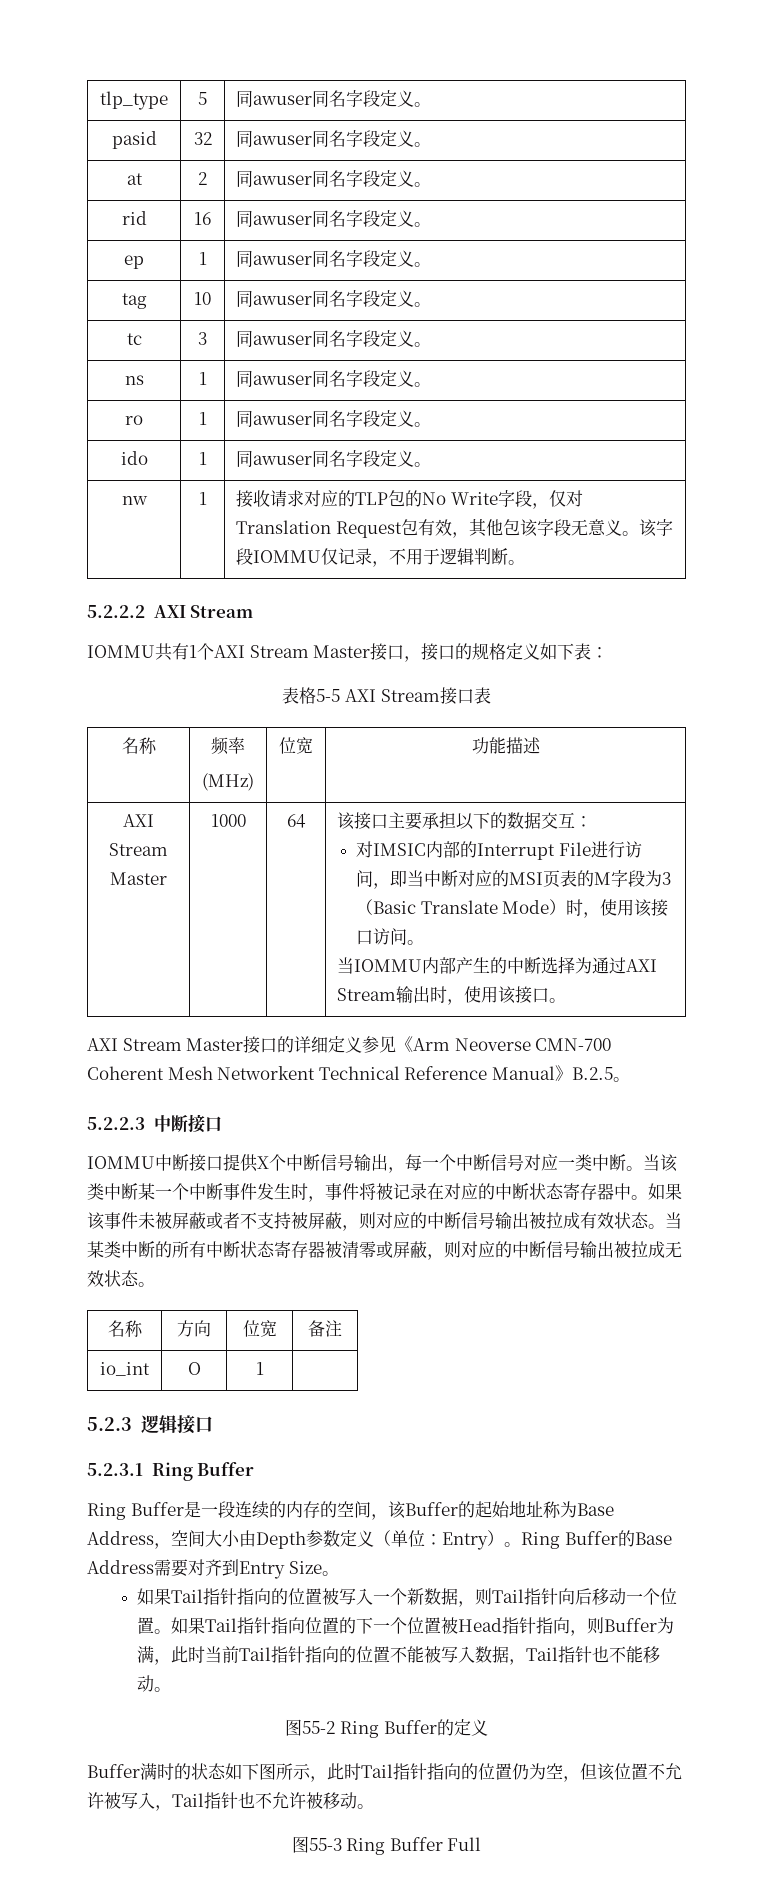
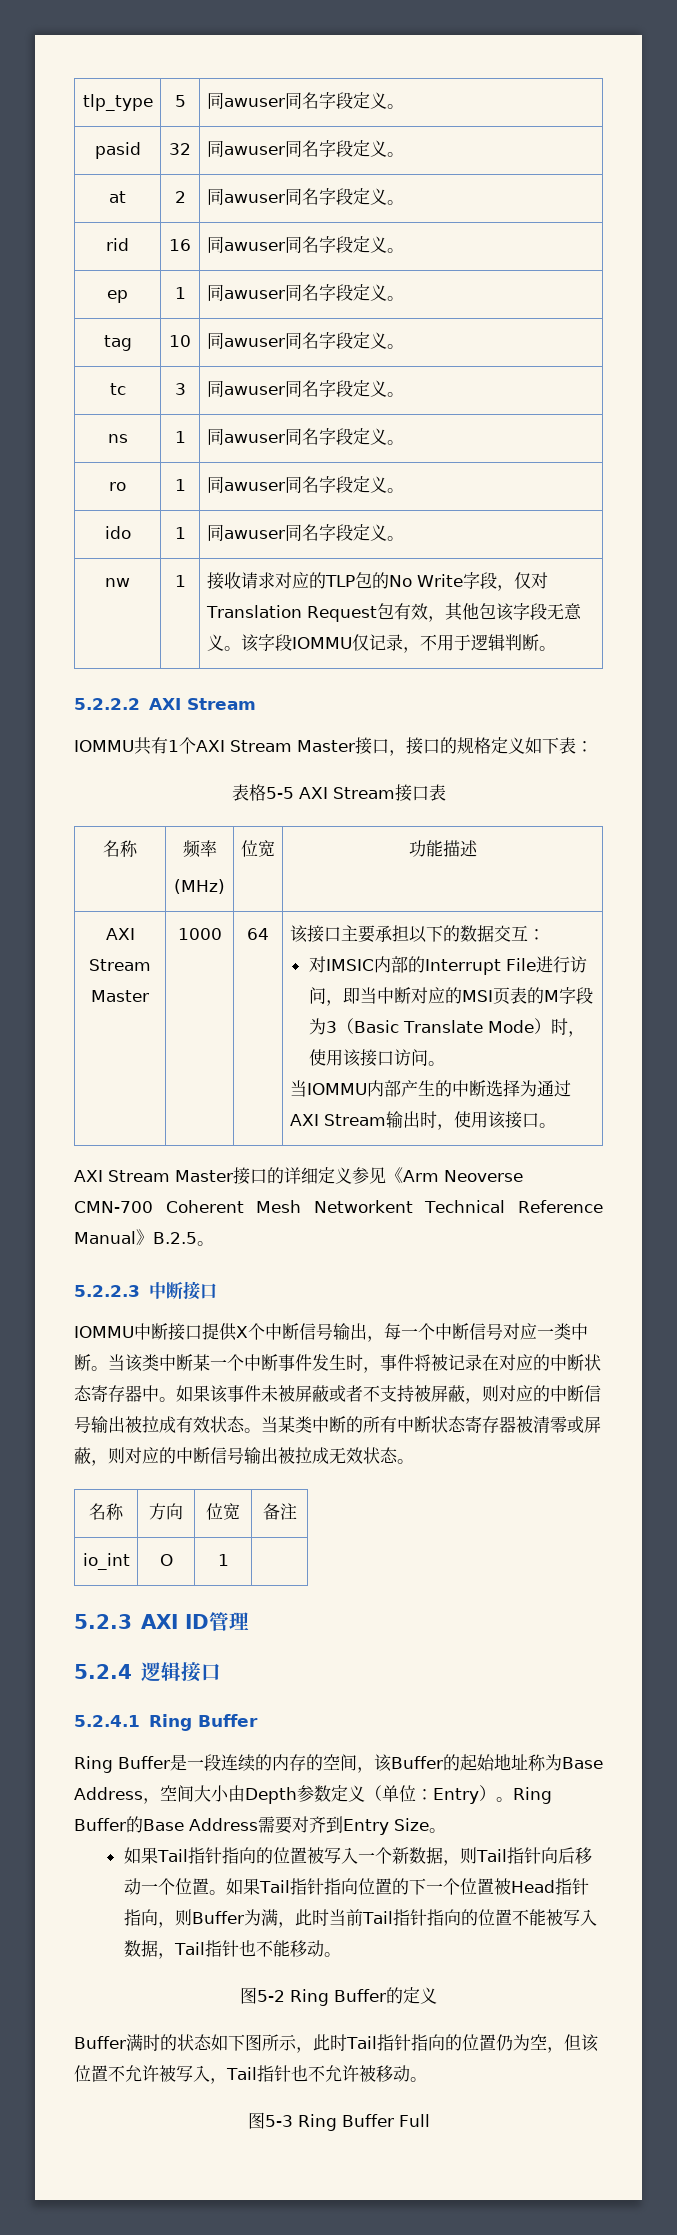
- 5.2.3逻辑接口
+ 5.2.3 AXI ID管理
+ 5.2.4逻辑接口
- 5.2.3.1 Ring Buffer
+ 5.2.4.1 Ring Buffer
- 图55-2 Ring Buffer的定义
+ 图5-2 Ring Buffer的定义
- 图55-3 Ring Buffer Full
+ 图5-3 Ring Buffer Full

